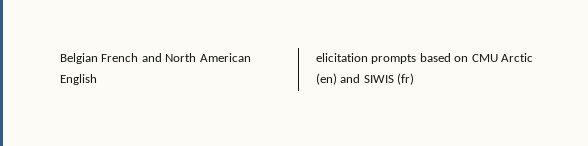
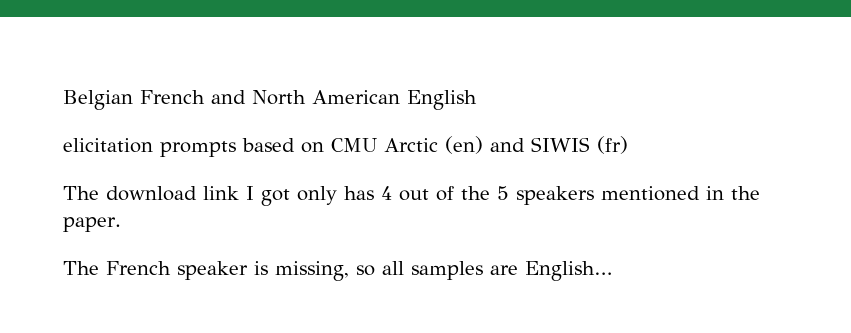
+ The download link I got only has 4 out of the 5 speakers mentioned in the paper.
+ The French speaker is missing, so all samples are English…

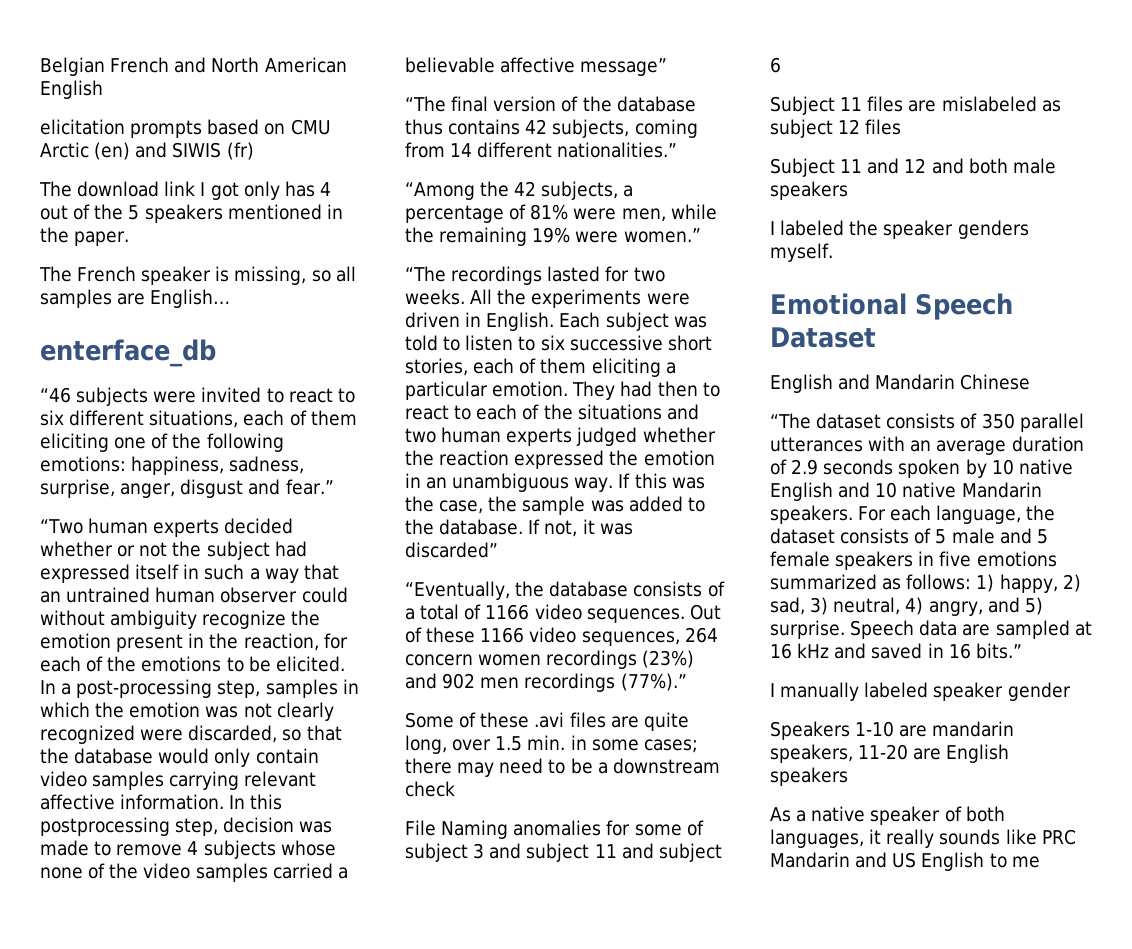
+ enterface_db
+ “46 subjects were invited to react to six different situations, each of them eliciting one of the following emotions: happiness, sadness, surprise, anger, disgust and fear.”
+ “Two human experts decided whether or not the subject had expressed itself in such a way that an untrained human observer could without ambiguity recognize the emotion present in the reaction, for each of the emotions to be elicited. In a post-processing step, samples in which the emotion was not clearly recognized were discarded, so that the database would only contain video samples carrying relevant affective information. In this postprocessing step, decision was made to remove 4 subjects whose none of the video samples carried a believable affective message”
+ “The final version of the database thus contains 42 subjects, coming from 14 different nationalities.”
+ “Among the 42 subjects, a percentage of 81% were men, while the remaining 19% were women.”
+ “The recordings lasted for two weeks. All the experiments were driven in English. Each subject was told to listen to six successive short stories, each of them eliciting a particular emotion. They had then to react to each of the situations and two human experts judged whether the reaction expressed the emotion in an unambiguous way. If this was the case, the sample was added to the database. If not, it was discarded”
+ “Eventually, the database consists of a total of 1166 video sequences. Out of these 1166 video sequences, 264 concern women recordings (23%) and 902 men recordings (77%).”
+ Some of these .avi files are quite long, over 1.5 min. in some cases; there may need to be a downstream check
+ File Naming anomalies for some of subject 3 and subject 11 and subject 6
+ Subject 11 files are mislabeled as subject 12 files
+ Subject 11 and 12 and both male speakers
+ I labeled the speaker genders myself.
+ Emotional Speech Dataset
+ English and Mandarin Chinese
+ “The dataset consists of 350 parallel utterances with an average duration of 2.9 seconds spoken by 10 native English and 10 native Mandarin speakers. For each language, the dataset consists of 5 male and 5 female speakers in five emotions summarized as follows: 1) happy, 2) sad, 3) neutral, 4) angry, and 5) surprise. Speech data are sampled at 16 kHz and saved in 16 bits.”
+ I manually labeled speaker gender
+ Speakers 1-10 are mandarin speakers, 11-20 are English speakers
+ As a native speaker of both languages, it really sounds like PRC Mandarin and US English to me

